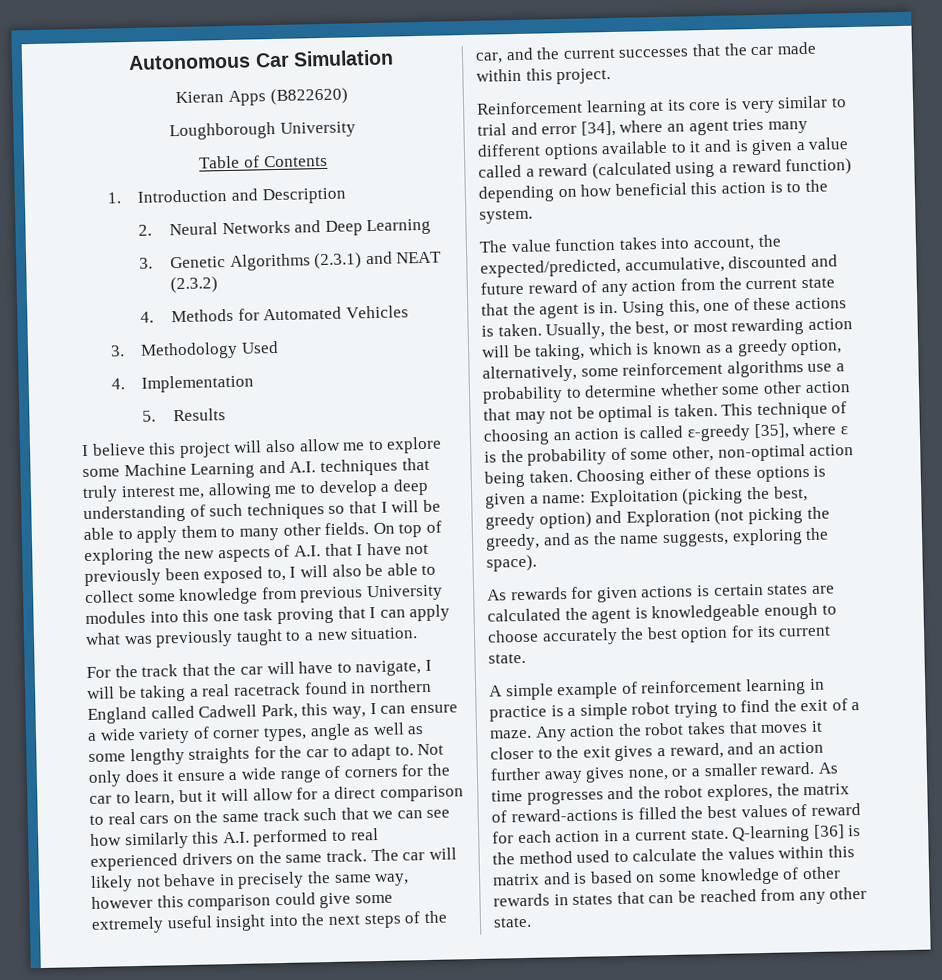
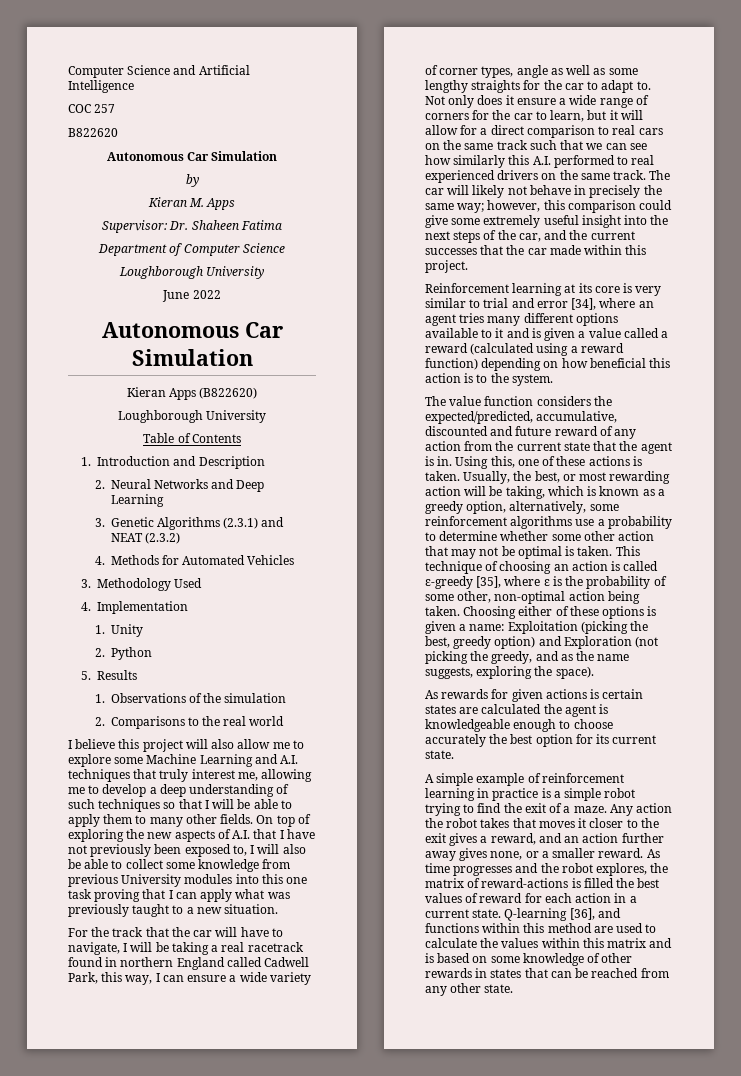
+ Computer Science and Artificial Intelligence
+ COC 257
+ B822620
+ Autonomous Car Simulation
+ by
+ Kieran M. Apps
+ Supervisor: Dr. Shaheen Fatima
+ Department of Computer Science
+ Loughborough University
+ June 2022
+ 1. Unity
+ 2. Python
  5. Results
+ 1. Observations of the simulation
+ 2. Comparisons to the real world
- The car will likely not behave in precisely the same way, however this comparison could give some extremely useful insight into the next steps of the car, and the current successes that the car made within this project.
+ The car will likely not behave in precisely the same way; however, this comparison could give some extremely useful insight into the next steps of the car, and the current successes that the car made within this project.
- The value function takes into account, the expected/predicted, accumulative, discounted and future reward of any action from the current state that the agent is in.
+ The value function considers the expected/predicted, accumulative, discounted and future reward of any action from the current state that the agent is in.
- Q-learning [36] is the method used to calculate the values within this matrix and is based on some knowledge of other rewards in states that can be reached from any other state.
+ Q-learning [36], and functions within this method are used to calculate the values within this matrix and is based on some knowledge of other rewards in states that can be reached from any other state.

